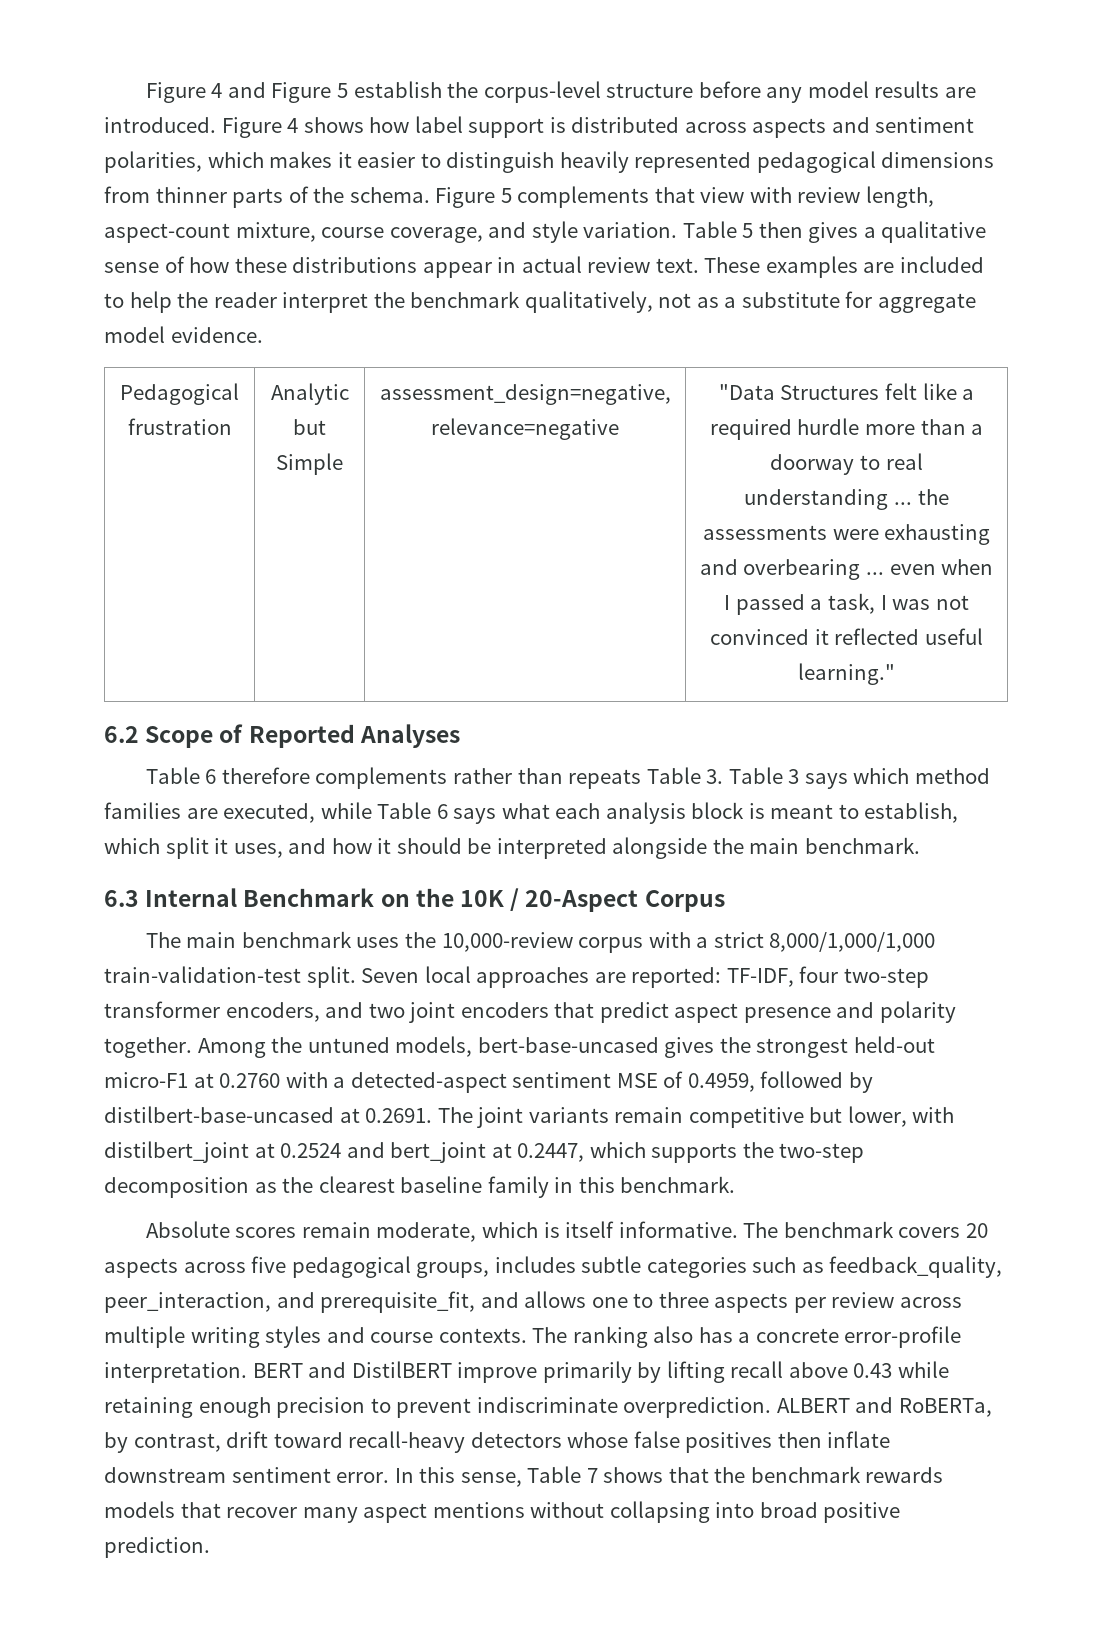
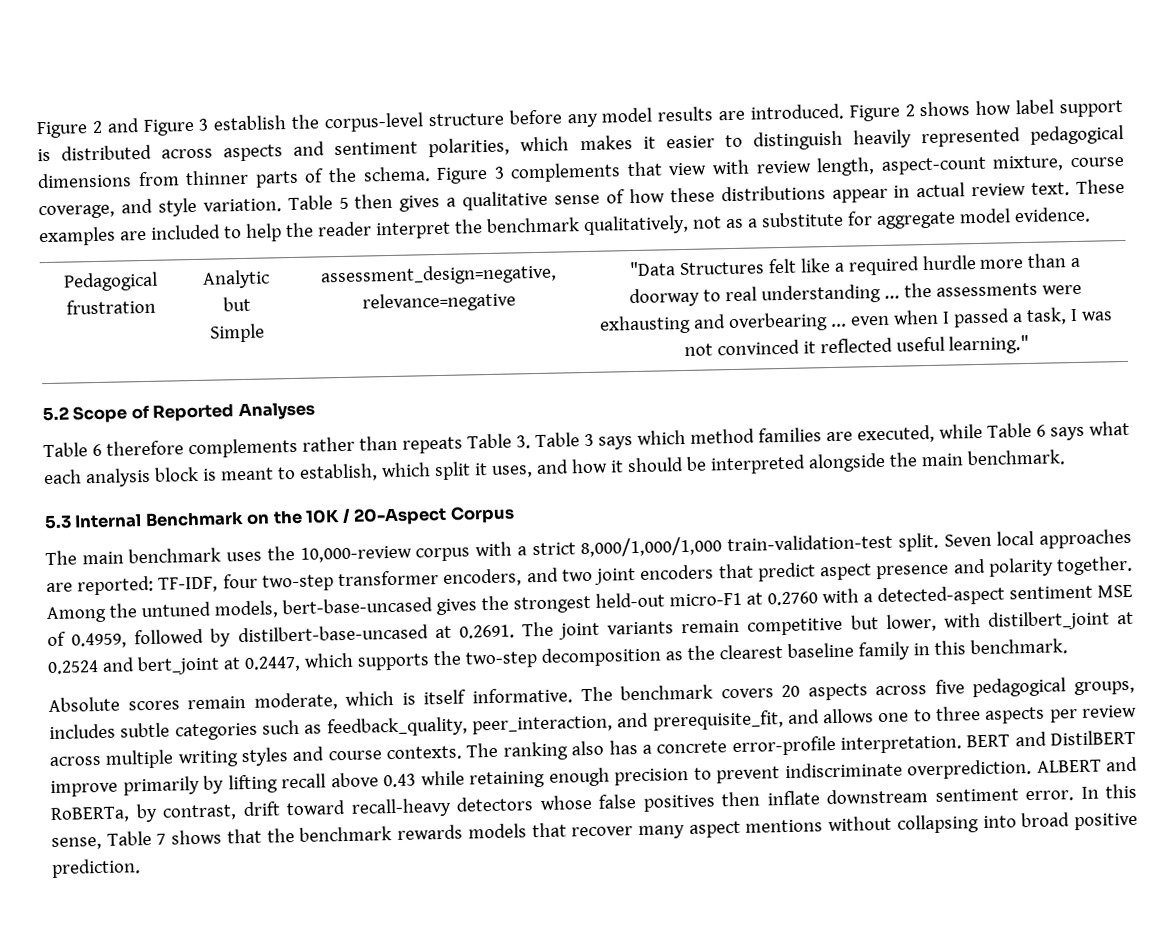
- Figure 4 and Figure 5 establish the corpus-level structure before any model results are introduced.
+ Figure 2 and Figure 3 establish the corpus-level structure before any model results are introduced.
- Figure 4 shows how label support is distributed across aspects and sentiment polarities, which makes it easier to distinguish heavily represented pedagogical dimensions from thinner parts of the schema.
+ Figure 2 shows how label support is distributed across aspects and sentiment polarities, which makes it easier to distinguish heavily represented pedagogical dimensions from thinner parts of the schema.
- Figure 5 complements that view with review length, aspect-count mixture, course coverage, and style variation.
+ Figure 3 complements that view with review length, aspect-count mixture, course coverage, and style variation.
- 6.2 Scope of Reported Analyses
+ 5.2 Scope of Reported Analyses
- 6.3 Internal Benchmark on the 10K / 20-Aspect Corpus
+ 5.3 Internal Benchmark on the 10K / 20-Aspect Corpus

